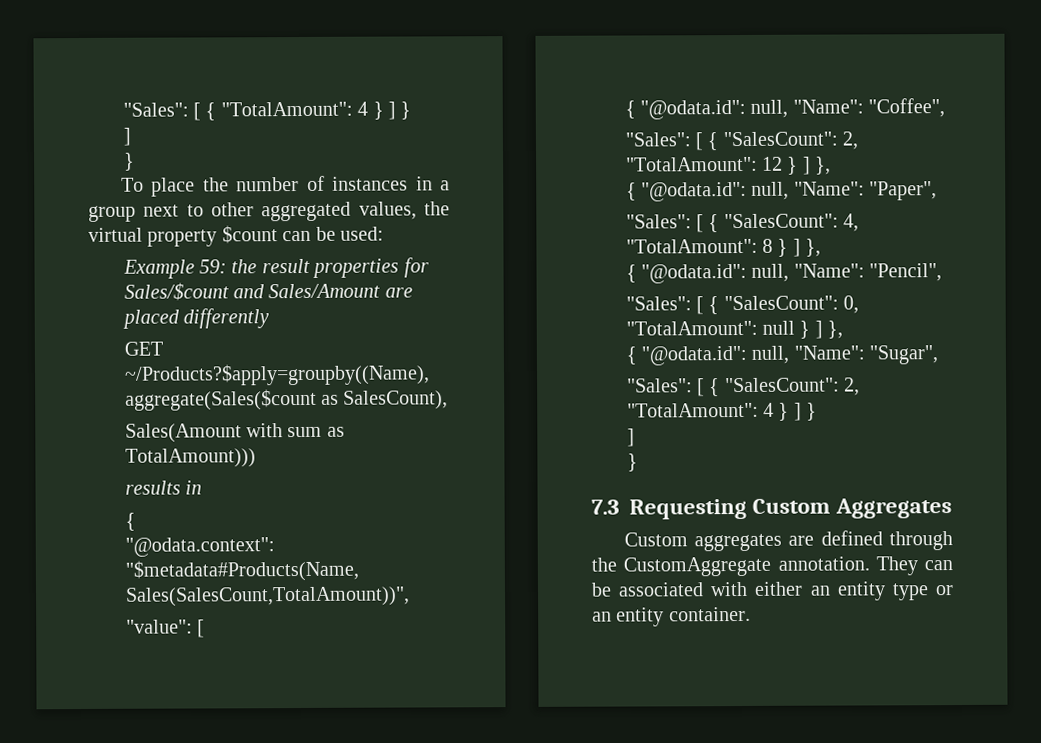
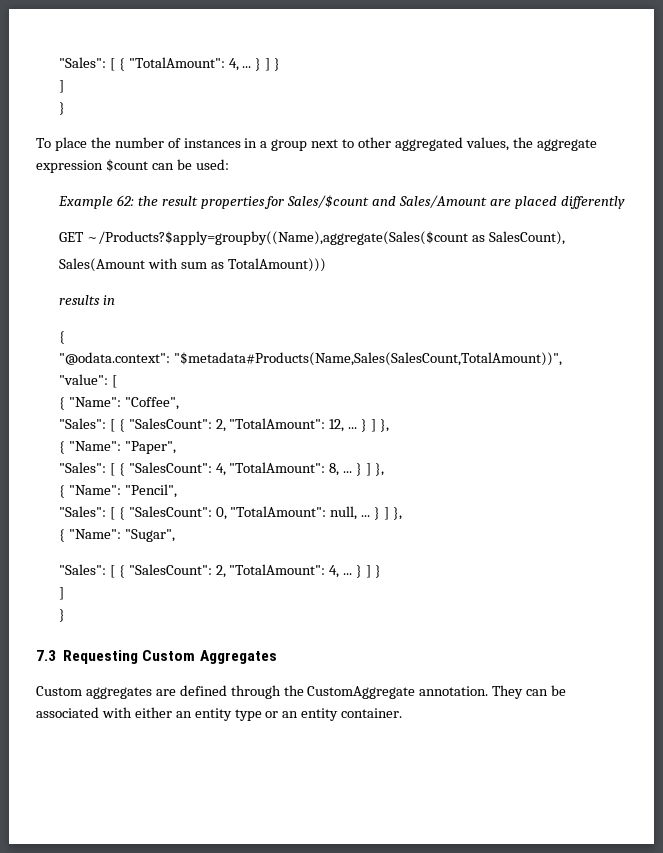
- "Sales": [ { "TotalAmount": 4 } ] }
+ "Sales": [ { "TotalAmount": 4, ... } ] }
- To place the number of instances in a group next to other aggregated values, the virtual property $count can be used:
+ To place the number of instances in a group next to other aggregated values, the aggregate expression $count can be used:
- Example 59: the result properties for Sales/$count and Sales/Amount are placed differently
+ Example 62: the result properties for Sales/$count and Sales/Amount are placed differently
- { "@odata.id": null, "Name": "Coffee",
+ { "Name": "Coffee",
- "Sales": [ { "SalesCount": 2, "TotalAmount": 12 } ] },
- { "@odata.id": null, "Name": "Paper",
+ "Sales": [ { "SalesCount": 2, "TotalAmount": 12, ... } ] },
+ { "Name": "Paper",
- "Sales": [ { "SalesCount": 4, "TotalAmount": 8 } ] },
- { "@odata.id": null, "Name": "Pencil",
+ "Sales": [ { "SalesCount": 4, "TotalAmount": 8, ... } ] },
+ { "Name": "Pencil",
- "Sales": [ { "SalesCount": 0, "TotalAmount": null } ] },
- { "@odata.id": null, "Name": "Sugar",
+ "Sales": [ { "SalesCount": 0, "TotalAmount": null, ... } ] },
+ { "Name": "Sugar",
- "Sales": [ { "SalesCount": 2, "TotalAmount": 4 } ] }
+ "Sales": [ { "SalesCount": 2, "TotalAmount": 4, ... } ] }

